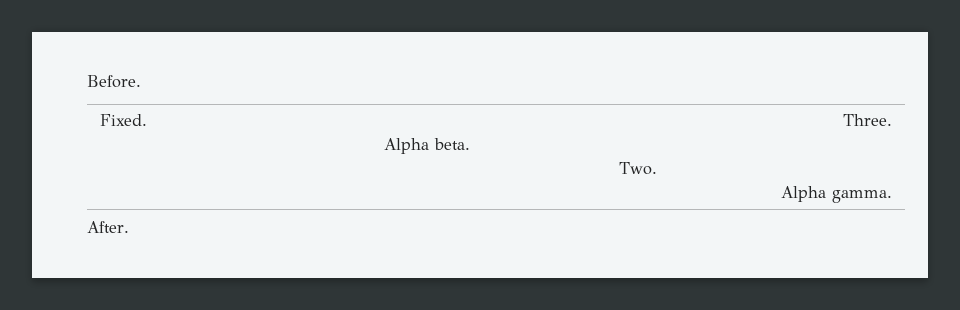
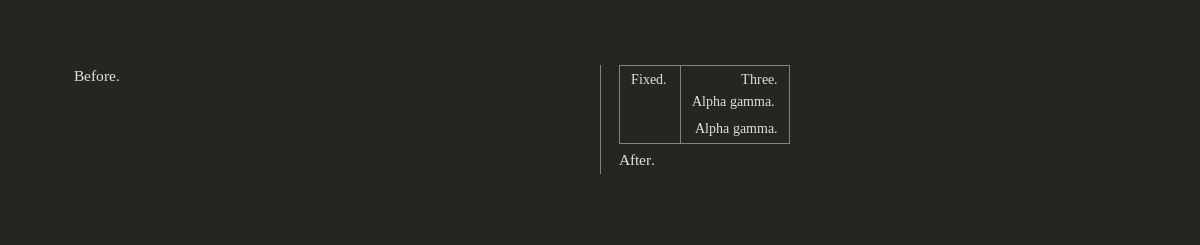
  Fixed. | Three.
- Alpha beta.
- Two.
+ Alpha gamma.

